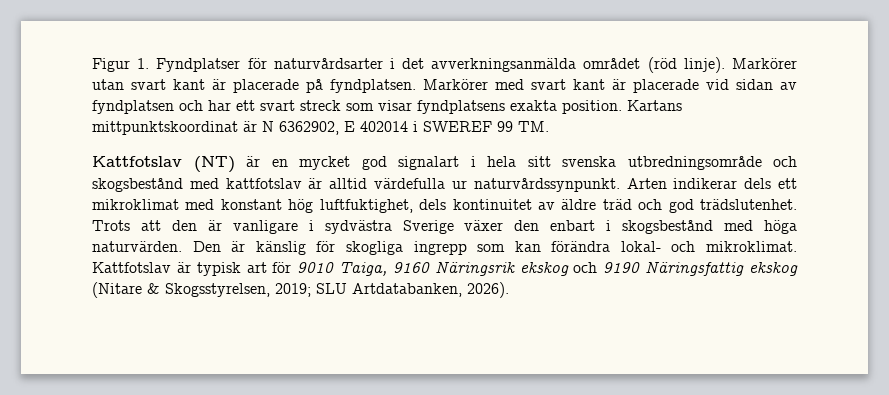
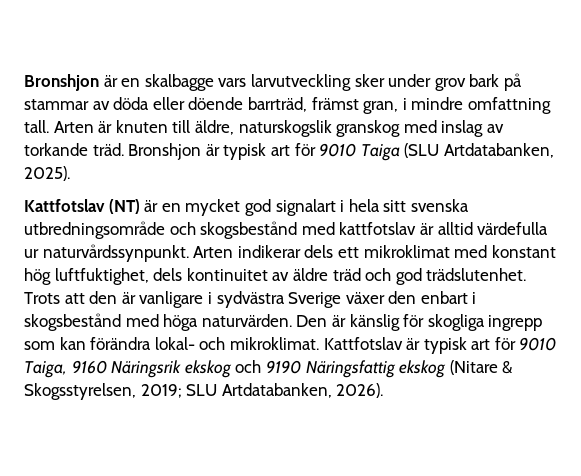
- Figur 1. Fyndplatser för naturvårdsarter i det avverkningsanmälda området (röd linje). Markörer utan svart kant är placerade på fyndplatsen. Markörer med svart kant är placerade vid sidan av fyndplatsen och har ett svart streck som visar fyndplatsens exakta position. Kartans mittpunktskoordinat är N 6362902, E 402014 i SWEREF 99 TM.
+ Bronshjon är en skalbagge vars larvutveckling sker under grov bark på stammar av döda eller döende barrträd, främst gran, i mindre omfattning tall. Arten är knuten till äldre, naturskogslik granskog med inslag av torkande träd. Bronshjon är typisk art för 9010 Taiga (SLU Artdatabanken, 2025).

